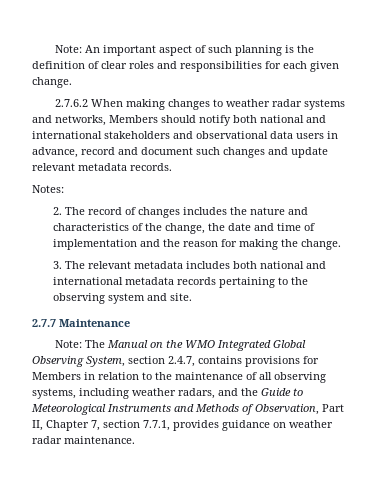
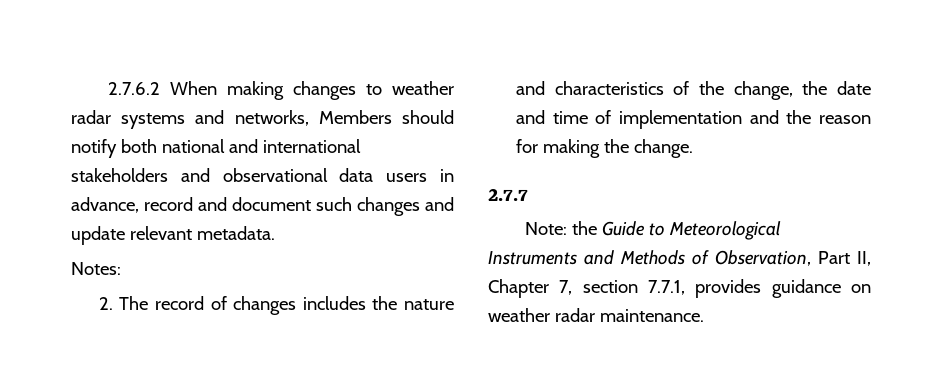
- Note: An important aspect of such planning is the definition of clear roles and responsibilities for each given change.
- 2.7.6.2 When making changes to weather radar systems and networks, Members should notify both national and international stakeholders and observational data users in advance, record and document such changes and update relevant metadata records.
+ 2.7.6.2 When making changes to weather radar systems and networks, Members should notify both national and international stakeholders and observational data users in advance, record and document such changes and update relevant metadata.
- 3. The relevant metadata includes both national and international metadata records pertaining to the observing system and site.
- 2.7.7 Maintenance
- Note: The Manual on the WMO Integrated Global Observing System, section 2.4.7, contains provisions for Members in relation to the maintenance of all observing systems, including weather radars, and the Guide to Meteorological Instruments and Methods of Observation, Part II, Chapter 7, section 7.7.1, provides guidance on weather radar maintenance.
+ 2.7.7
+ Note: the Guide to Meteorological Instruments and Methods of Observation, Part II, Chapter 7, section 7.7.1, provides guidance on weather radar maintenance.

